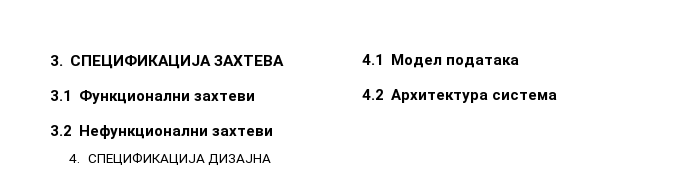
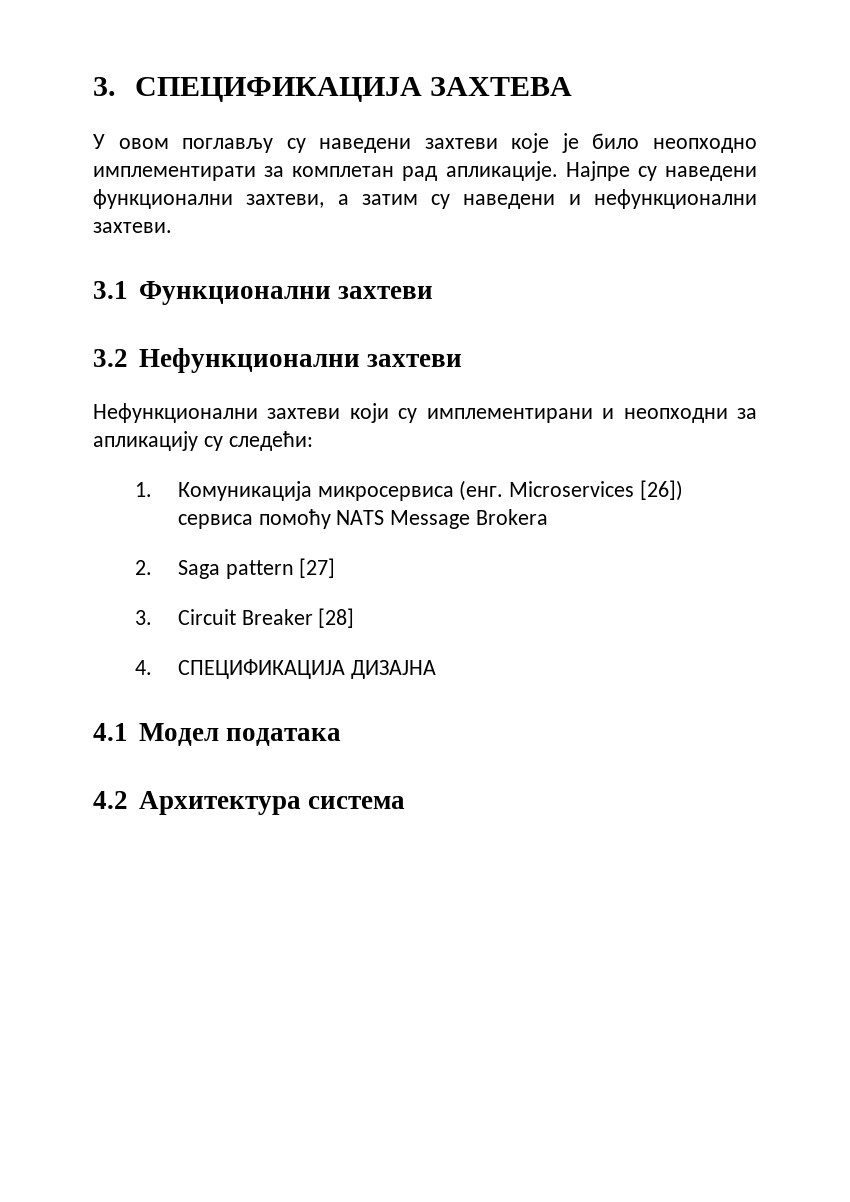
+ У овом поглављу су наведени захтеви које је било неопходно имплементирати за комплетан рад апликације. Најпре су наведени функционални захтеви, а затим су наведени и нефункционални захтеви.
+ Нефункционални захтеви који су имплементирани и неопходни за апликацију су следећи:
+ 1. Комуникација микросервиса (енг. Microservices [26]) сервиса помоћу NATS Message Brokera
+ 2. Saga pattern [27]
+ 3. Circuit Breaker [28]

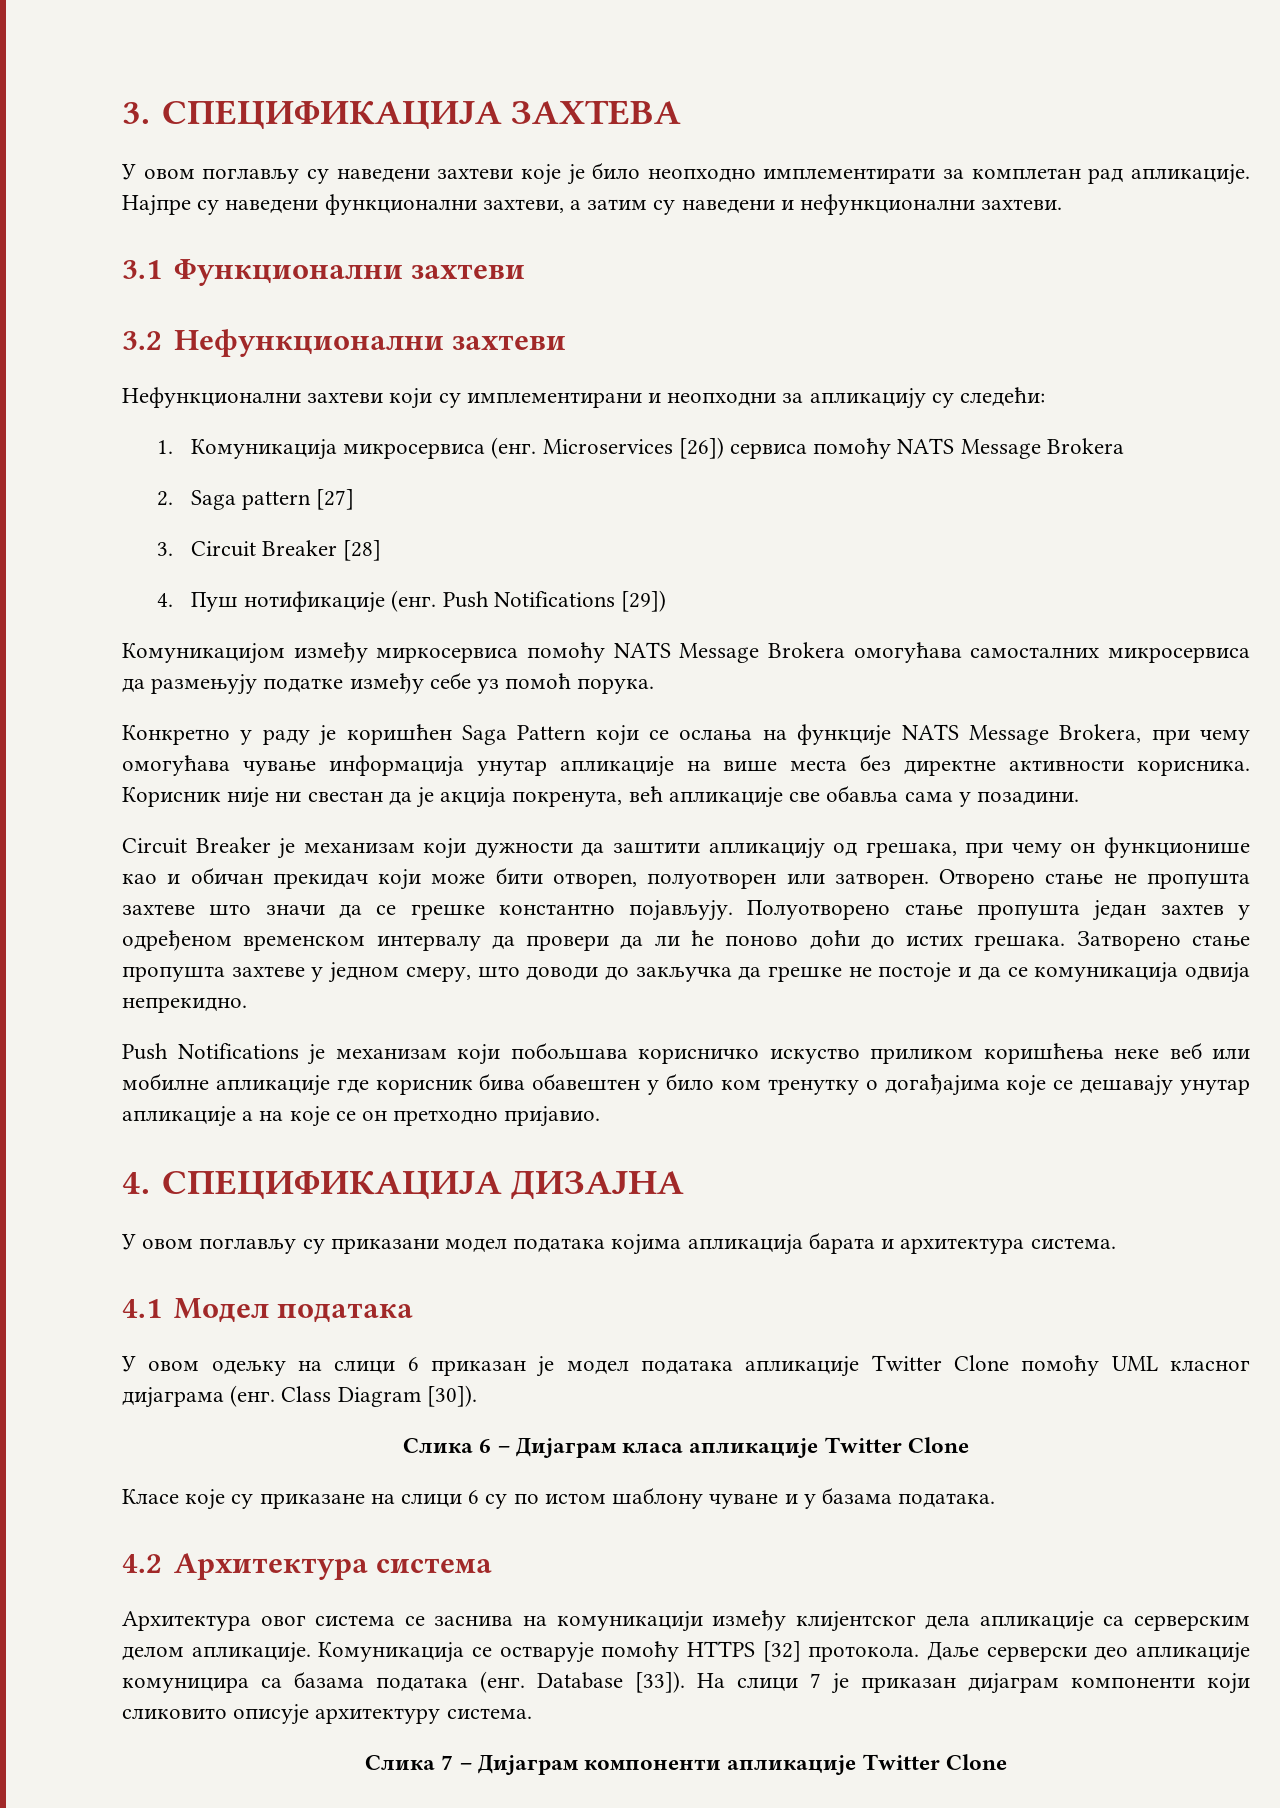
+ 4. Пуш нотификације (енг. Push Notifications [29])
+ Комуникацијом између миркосервиса помоћу NATS Message Brokera омогућава самосталних микросервиса да размењују податке између себе уз помоћ порука.
+ Конкретно у раду је коришћен Saga Pattern који се ослања на функције NATS Message Brokera, при чему омогућава чување информација унутар апликације на више места без директне активности корисника. Корисник није ни свестан да је акција покренута, већ апликације све обавља сама у позадини.
+ Circuit Breaker је механизам који дужности да заштити апликацију од грешака, при чему он функционише као и обичан прекидач који може бити отвореn, полуотворен или затворен. Отворено стање не пропушта захтеве што значи да се грешке константно појављују. Полуотворено стање пропушта један захтев у одређеном временском интервалу да провери да ли ће поново доћи до истих грешака. Затворено стање пропушта захтеве у једном смеру, што доводи до закључка да грешке не постоје и да се комуникација одвија непрекидно.
+ Push Notifications је механизам који побољшава корисничко искуство приликом коришћења неке веб или мобилне апликације где корисник бива обавештен у било ком тренутку о догађајима које се дешавају унутар апликације а на које се он претходно пријавио.
  4. СПЕЦИФИКАЦИЈА ДИЗАЈНА
+ У овом поглављу су приказани модел података којима апликација барата и архитектура система.
  4.1 Модел података
+ У овом одељку на слици 6 приказан је модел података апликације Twitter Clone помоћу UML класног дијаграма (енг. Class Diagram [30]).
+ Слика 6 – Дијаграм класа апликације Twitter Clone
+ Класе које су приказане на слици 6 су по истом шаблону чуване и у базама података.
  4.2 Архитектура система
+ Архитектура овог система се заснива на комуникацији између клијентског дела апликације са серверским делом апликације. Комуникација се остварује помоћу HTTPS [32] протокола. Даље серверски део апликације комуницира са базама података (енг. Database [33]). На слици 7 је приказан дијаграм компоненти који сликовито описује архитектуру система.
+ Слика 7 – Дијаграм компоненти апликације Twitter Clone

